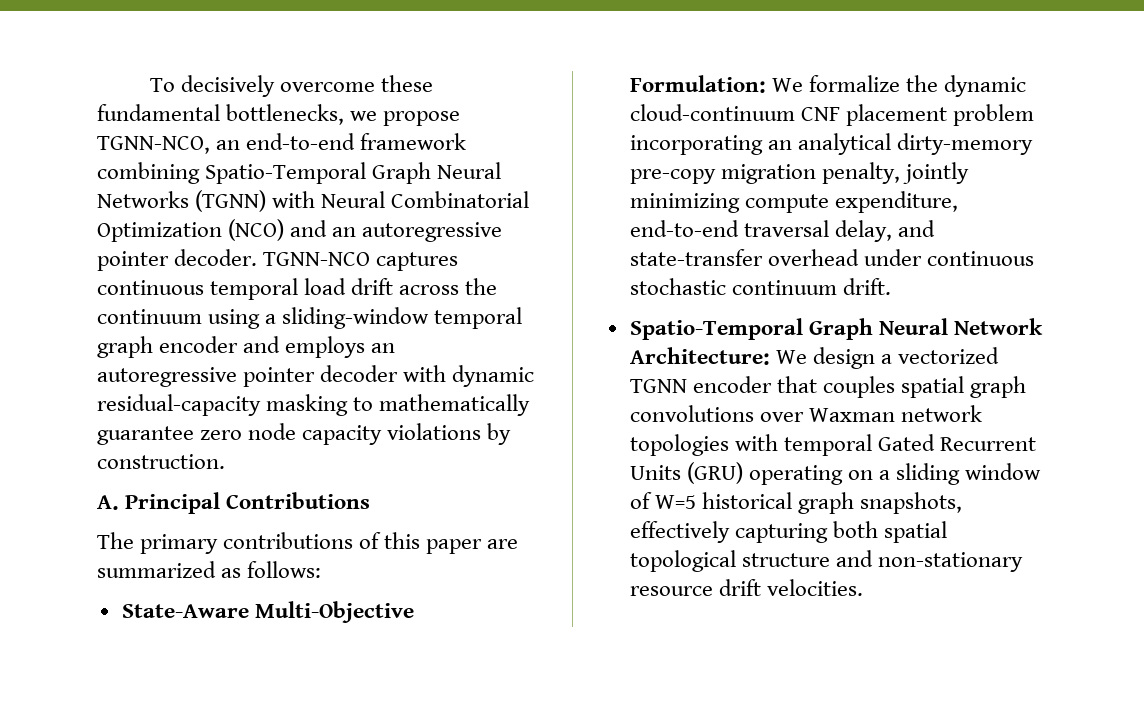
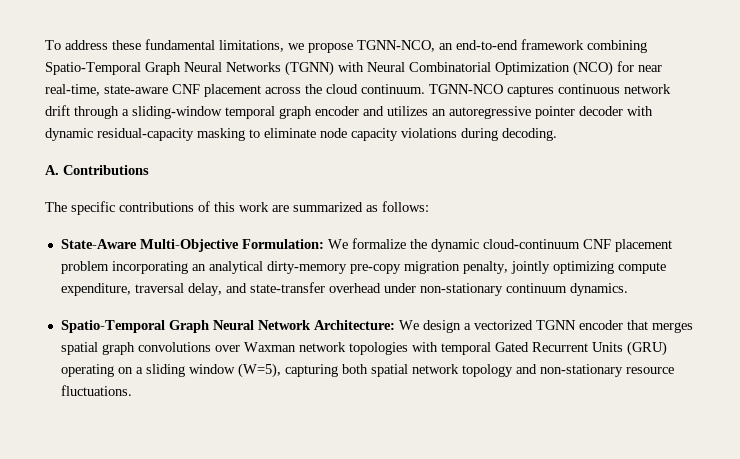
- To decisively overcome these fundamental bottlenecks, we propose TGNN-NCO, an end-to-end framework combining Spatio-Temporal Graph Neural Networks (TGNN) with Neural Combinatorial Optimization (NCO) and an autoregressive pointer decoder. TGNN-NCO captures continuous temporal load drift across the continuum using a sliding-window temporal graph encoder and employs an autoregressive pointer decoder with dynamic residual-capacity masking to mathematically guarantee zero node capacity violations by construction.
+ To address these fundamental limitations, we propose TGNN-NCO, an end-to-end framework combining Spatio-Temporal Graph Neural Networks (TGNN) with Neural Combinatorial Optimization (NCO) for near real-time, state-aware CNF placement across the cloud continuum. TGNN-NCO captures continuous network drift through a sliding-window temporal graph encoder and utilizes an autoregressive pointer decoder with dynamic residual-capacity masking to eliminate node capacity violations during decoding.
- A. Principal Contributions
+ A. Contributions
- The primary contributions of this paper are summarized as follows:
+ The specific contributions of this work are summarized as follows:
- State-Aware Multi-Objective Formulation: We formalize the dynamic cloud-continuum CNF placement problem incorporating an analytical dirty-memory pre-copy migration penalty, jointly minimizing compute expenditure, end-to-end traversal delay, and state-transfer overhead under continuous stochastic continuum drift.
+ State-Aware Multi-Objective Formulation: We formalize the dynamic cloud-continuum CNF placement problem incorporating an analytical dirty-memory pre-copy migration penalty, jointly optimizing compute expenditure, traversal delay, and state-transfer overhead under non-stationary continuum dynamics.
- Spatio-Temporal Graph Neural Network Architecture: We design a vectorized TGNN encoder that couples spatial graph convolutions over Waxman network topologies with temporal Gated Recurrent Units (GRU) operating on a sliding window of W=5 historical graph snapshots, effectively capturing both spatial topological structure and non-stationary resource drift velocities.
+ Spatio-Temporal Graph Neural Network Architecture: We design a vectorized TGNN encoder that merges spatial graph convolutions over Waxman network topologies with temporal Gated Recurrent Units (GRU) operating on a sliding window (W=5), capturing both spatial network topology and non-stationary resource fluctuations.

